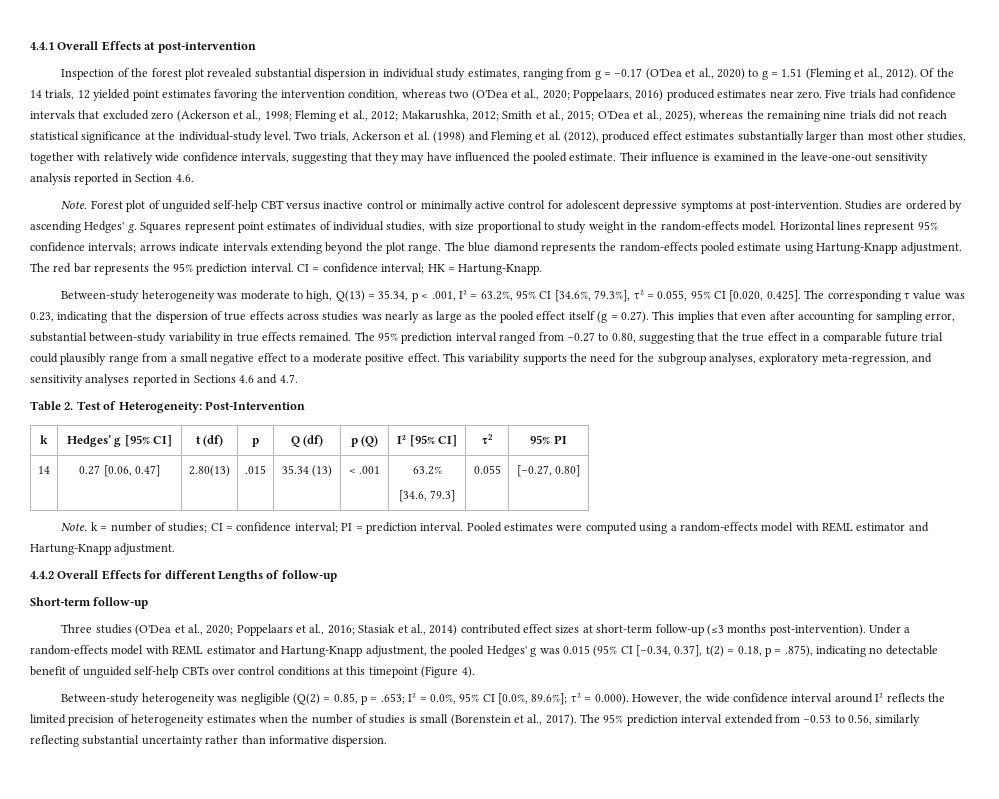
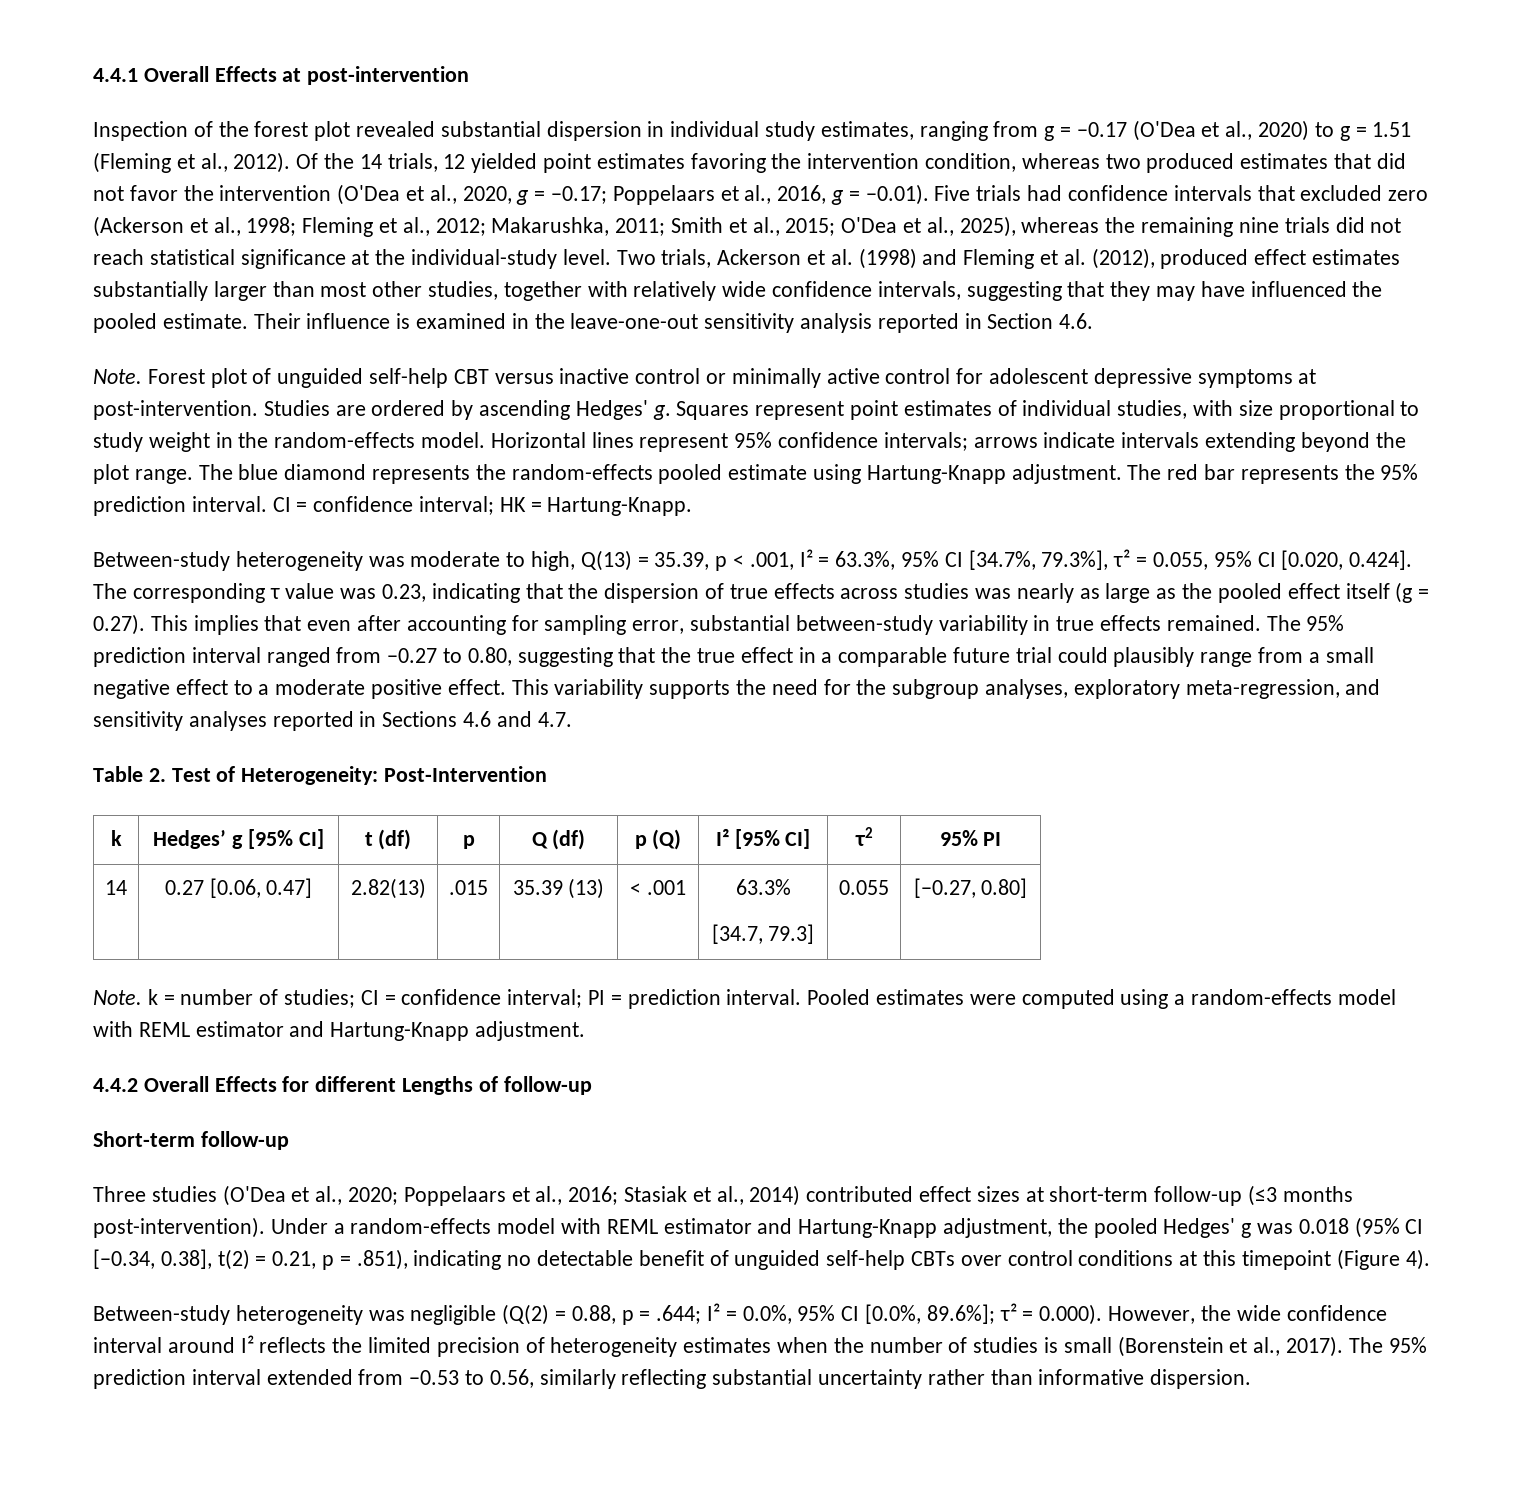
- Of the 14 trials, 12 yielded point estimates favoring the intervention condition, whereas two (O'Dea et al., 2020; Poppelaars, 2016) produced estimates near zero. Five trials had confidence intervals that excluded zero (Ackerson et al., 1998; Fleming et al., 2012; Makarushka, 2012; Smith et al., 2015; O'Dea et al., 2025), whereas the remaining nine trials did not reach statistical significance at the individual-study level.
+ Of the 14 trials, 12 yielded point estimates favoring the intervention condition, whereas two produced estimates that did not favor the intervention (O'Dea et al., 2020, g = −0.17; Poppelaars et al., 2016, g = −0.01). Five trials had confidence intervals that excluded zero (Ackerson et al., 1998; Fleming et al., 2012; Makarushka, 2011; Smith et al., 2015; O'Dea et al., 2025), whereas the remaining nine trials did not reach statistical significance at the individual-study level.
- Between-study heterogeneity was moderate to high, Q(13) = 35.34, p < .001, I² = 63.2%, 95% CI [34.6%, 79.3%], τ² = 0.055, 95% CI [0.020, 0.425]. The corresponding τ value was 0.23, indicating that the dispersion of true effects across studies was nearly as large as the pooled effect itself (g = 0.27). This implies that even after accounting for sampling error, substantial between-study variability in true effects remained.
+ Between-study heterogeneity was moderate to high, Q(13) = 35.39, p < .001, I² = 63.3%, 95% CI [34.7%, 79.3%], τ² = 0.055, 95% CI [0.020, 0.424]. The corresponding τ value was 0.23, indicating that the dispersion of true effects across studies was nearly as large as the pooled effect itself (g = 0.27). This implies that even after accounting for sampling error, substantial between-study variability in true effects remained.
- 14 | 0.27 [0.06, 0.47] | 2.80(13) | .015 | 35.34 (13) | < .001 | 63.2%
- [34.6, 79.3] | 0.055 | [−0.27, 0.80]
+ 14 | 0.27 [0.06, 0.47] | 2.82(13) | .015 | 35.39 (13) | < .001 | 63.3%
+ [34.7, 79.3] | 0.055 | [−0.27, 0.80]
- Under a random-effects model with REML estimator and Hartung-Knapp adjustment, the pooled Hedges' g was 0.015 (95% CI [−0.34, 0.37], t(2) = 0.18, p = .875), indicating no detectable benefit of unguided self-help CBTs over control conditions at this timepoint (Figure 4).
+ Under a random-effects model with REML estimator and Hartung-Knapp adjustment, the pooled Hedges' g was 0.018 (95% CI [−0.34, 0.38], t(2) = 0.21, p = .851), indicating no detectable benefit of unguided self-help CBTs over control conditions at this timepoint (Figure 4).
- Between-study heterogeneity was negligible (Q(2) = 0.85, p = .653; I² = 0.0%, 95% CI [0.0%, 89.6%]; τ² = 0.000). However, the wide confidence interval around I² reflects the limited precision of heterogeneity estimates when the number of studies is small (Borenstein et al., 2017).
+ Between-study heterogeneity was negligible (Q(2) = 0.88, p = .644; I² = 0.0%, 95% CI [0.0%, 89.6%]; τ² = 0.000). However, the wide confidence interval around I² reflects the limited precision of heterogeneity estimates when the number of studies is small (Borenstein et al., 2017).

